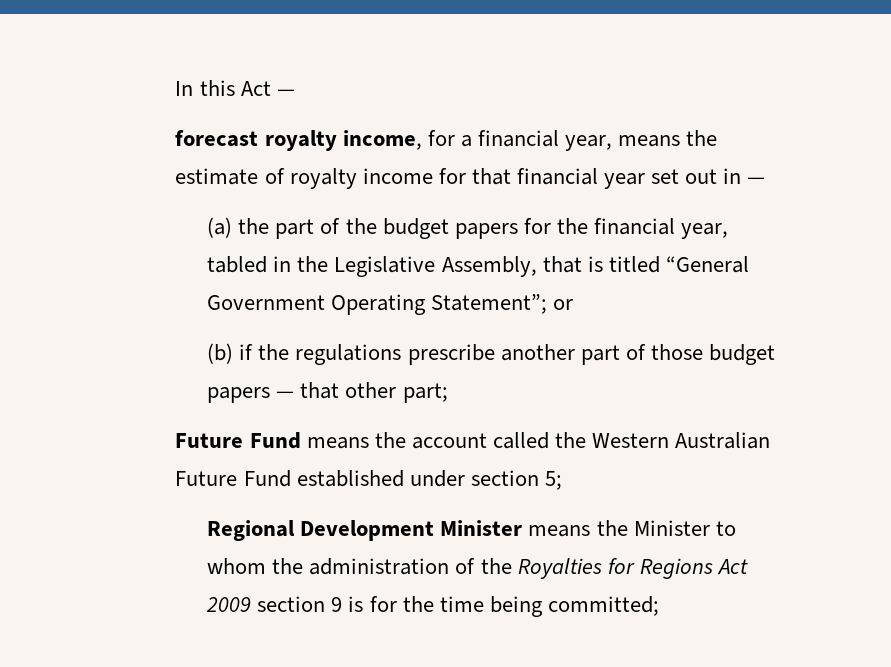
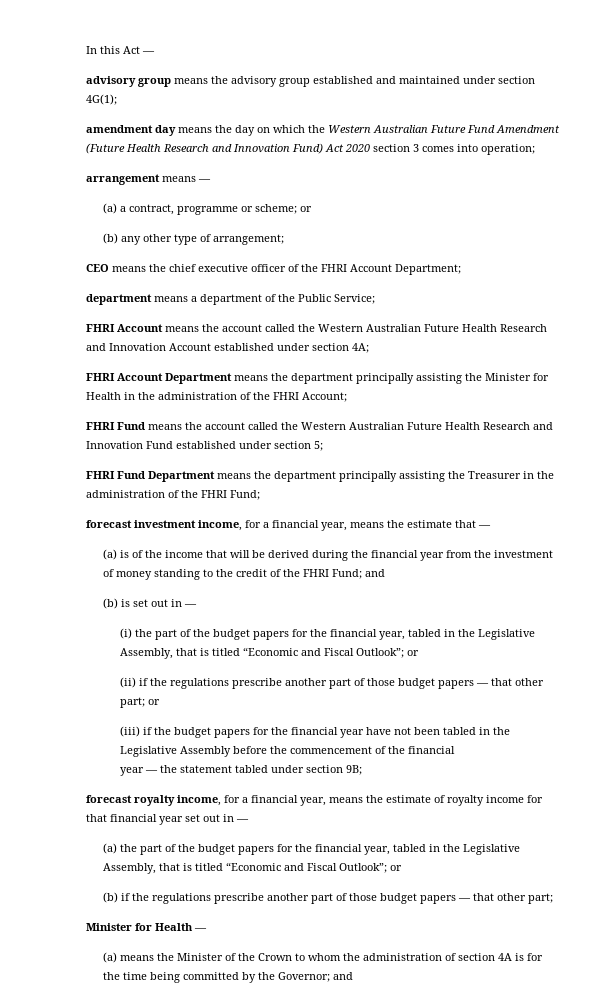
+ advisory group means the advisory group established and maintained under section 4G(1);
+ amendment day means the day on which the Western Australian Future Fund Amendment (Future Health Research and Innovation Fund) Act 2020 section 3 comes into operation;
+ arrangement means —
+ (a) a contract, programme or scheme; or
+ (b) any other type of arrangement;
+ CEO means the chief executive officer of the FHRI Account Department;
+ department means a department of the Public Service;
+ FHRI Account means the account called the Western Australian Future Health Research and Innovation Account established under section 4A;
+ FHRI Account Department means the department principally assisting the Minister for Health in the administration of the FHRI Account;
+ FHRI Fund means the account called the Western Australian Future Health Research and Innovation Fund established under section 5;
+ FHRI Fund Department means the department principally assisting the Treasurer in the administration of the FHRI Fund;
+ forecast investment income, for a financial year, means the estimate that —
+ (a) is of the income that will be derived during the financial year from the investment of money standing to the credit of the FHRI Fund; and
+ (b) is set out in —
+ (i) the part of the budget papers for the financial year, tabled in the Legislative Assembly, that is titled “Economic and Fiscal Outlook”; or
+ (ii) if the regulations prescribe another part of those budget papers — that other part; or
+ (iii) if the budget papers for the financial year have not been tabled in the Legislative Assembly before the commencement of the financial
+ year — the statement tabled under section 9B;
- (a) the part of the budget papers for the financial year, tabled in the Legislative Assembly, that is titled “General Government Operating Statement”; or
+ (a) the part of the budget papers for the financial year, tabled in the Legislative Assembly, that is titled “Economic and Fiscal Outlook”; or
- Future Fund means the account called the Western Australian Future Fund established under section 5;
- Regional Development Minister means the Minister to whom the administration of the Royalties for Regions Act 2009 section 9 is for the time being committed;
+ Minister for Health —
+ (a) means the Minister of the Crown to whom the administration of section 4A is for the time being committed by the Governor; and

